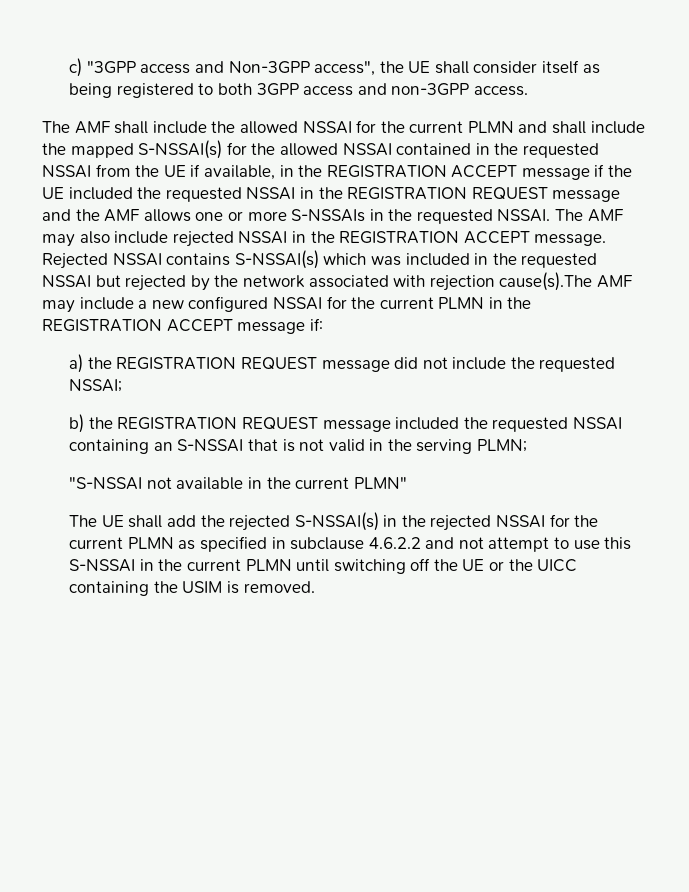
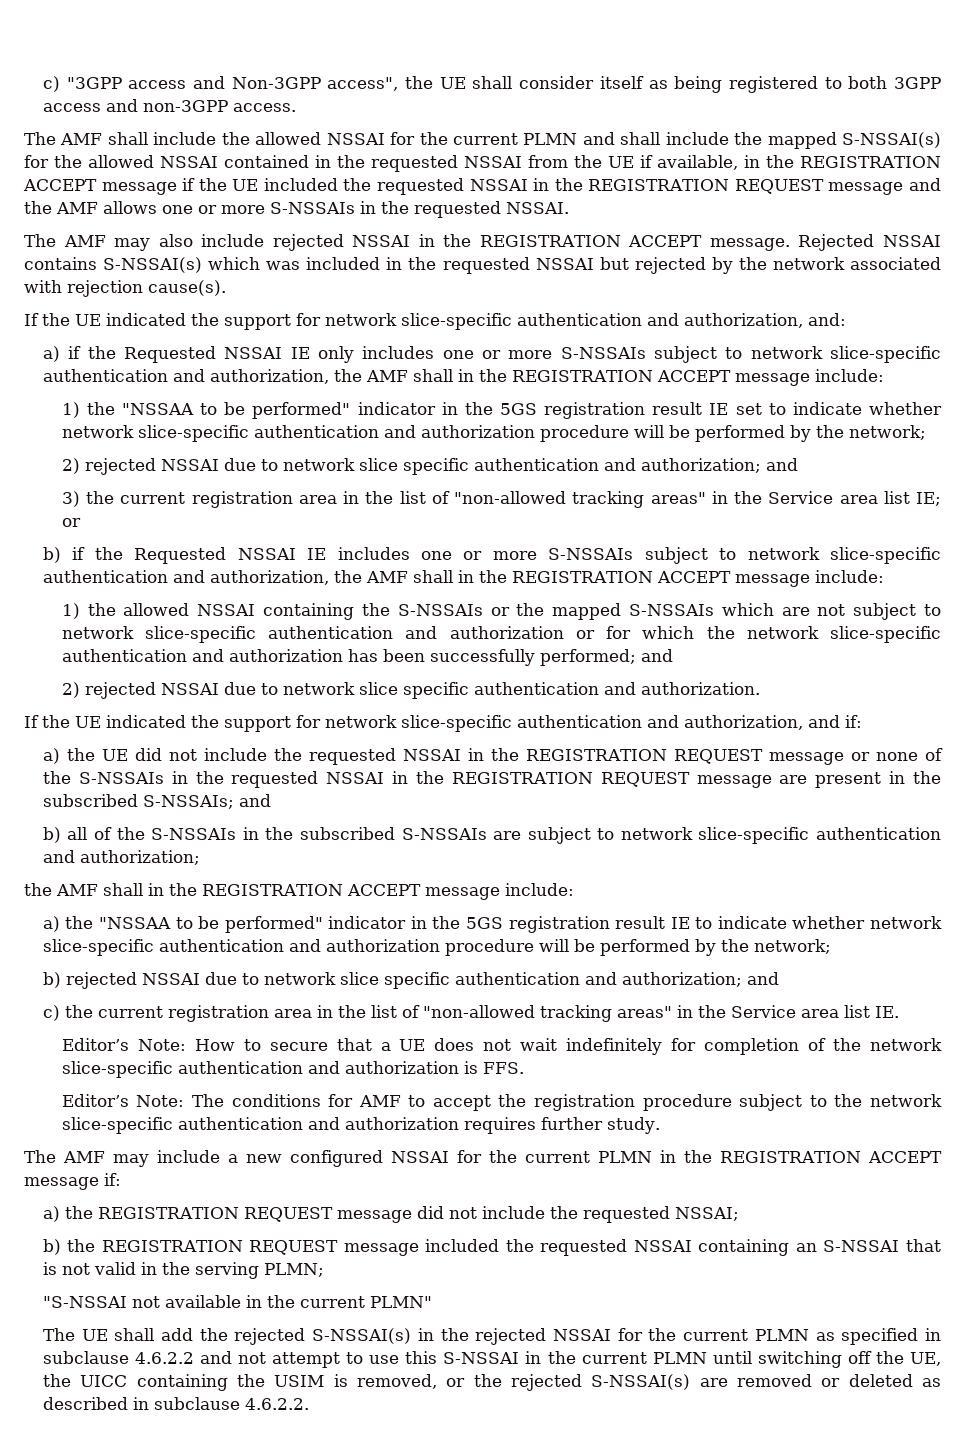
- The AMF shall include the allowed NSSAI for the current PLMN and shall include the mapped S-NSSAI(s) for the allowed NSSAI contained in the requested NSSAI from the UE if available, in the REGISTRATION ACCEPT message if the UE included the requested NSSAI in the REGISTRATION REQUEST message and the AMF allows one or more S-NSSAIs in the requested NSSAI. The AMF may also include rejected NSSAI in the REGISTRATION ACCEPT message.
+ The AMF shall include the allowed NSSAI for the current PLMN and shall include the mapped S-NSSAI(s) for the allowed NSSAI contained in the requested NSSAI from the UE if available, in the REGISTRATION ACCEPT message if the UE included the requested NSSAI in the REGISTRATION REQUEST message and the AMF allows one or more S-NSSAIs in the requested NSSAI.
+ The AMF may also include rejected NSSAI in the REGISTRATION ACCEPT message.
- Rejected NSSAI contains S-NSSAI(s) which was included in the requested NSSAI but rejected by the network associated with rejection cause(s).The AMF may include a new configured NSSAI for the current PLMN in the REGISTRATION ACCEPT message if:
+ Rejected NSSAI contains S-NSSAI(s) which was included in the requested NSSAI but rejected by the network associated with rejection cause(s).
+ If the UE indicated the support for network slice-specific authentication and authorization, and:
+ a) if the Requested NSSAI IE only includes one or more S-NSSAIs subject to network slice-specific authentication and authorization, the AMF shall in the REGISTRATION ACCEPT message include:
+ 1) the "NSSAA to be performed" indicator in the 5GS registration result IE set to indicate whether network slice-specific authentication and authorization procedure will be performed by the network;
+ 2) rejected NSSAI due to network slice specific authentication and authorization; and
+ 3) the current registration area in the list of "non-allowed tracking areas" in the Service area list IE; or
+ b) if the Requested NSSAI IE includes one or more S-NSSAIs subject to network slice-specific authentication and authorization, the AMF shall in the REGISTRATION ACCEPT message include:
+ 1) the allowed NSSAI containing the S-NSSAIs or the mapped S-NSSAIs which are not subject to network slice-specific authentication and authorization or for which the network slice-specific authentication and authorization has been successfully performed; and
+ 2) rejected NSSAI due to network slice specific authentication and authorization.
+ If the UE indicated the support for network slice-specific authentication and authorization, and if:
+ a) the UE did not include the requested NSSAI in the REGISTRATION REQUEST message or none of the S-NSSAIs in the requested NSSAI in the REGISTRATION REQUEST message are present in the subscribed S-NSSAIs; and
+ b) all of the S-NSSAIs in the subscribed S-NSSAIs are subject to network slice-specific authentication and authorization;
+ the AMF shall in the REGISTRATION ACCEPT message include:
+ a) the "NSSAA to be performed" indicator in the 5GS registration result IE to indicate whether network slice-specific authentication and authorization procedure will be performed by the network;
+ b) rejected NSSAI due to network slice specific authentication and authorization; and
+ c) the current registration area in the list of "non-allowed tracking areas" in the Service area list IE.
+ Editor’s Note: How to secure that a UE does not wait indefinitely for completion of the network slice-specific authentication and authorization is FFS.
+ Editor’s Note: The conditions for AMF to accept the registration procedure subject to the network slice-specific authentication and authorization requires further study.
+ The AMF may include a new configured NSSAI for the current PLMN in the REGISTRATION ACCEPT message if:
- The UE shall add the rejected S-NSSAI(s) in the rejected NSSAI for the current PLMN as specified in subclause 4.6.2.2 and not attempt to use this S-NSSAI in the current PLMN until switching off the UE or the UICC containing the USIM is removed.
+ The UE shall add the rejected S-NSSAI(s) in the rejected NSSAI for the current PLMN as specified in subclause 4.6.2.2 and not attempt to use this S-NSSAI in the current PLMN until switching off the UE, the UICC containing the USIM is removed, or the rejected S-NSSAI(s) are removed or deleted as described in subclause 4.6.2.2.

